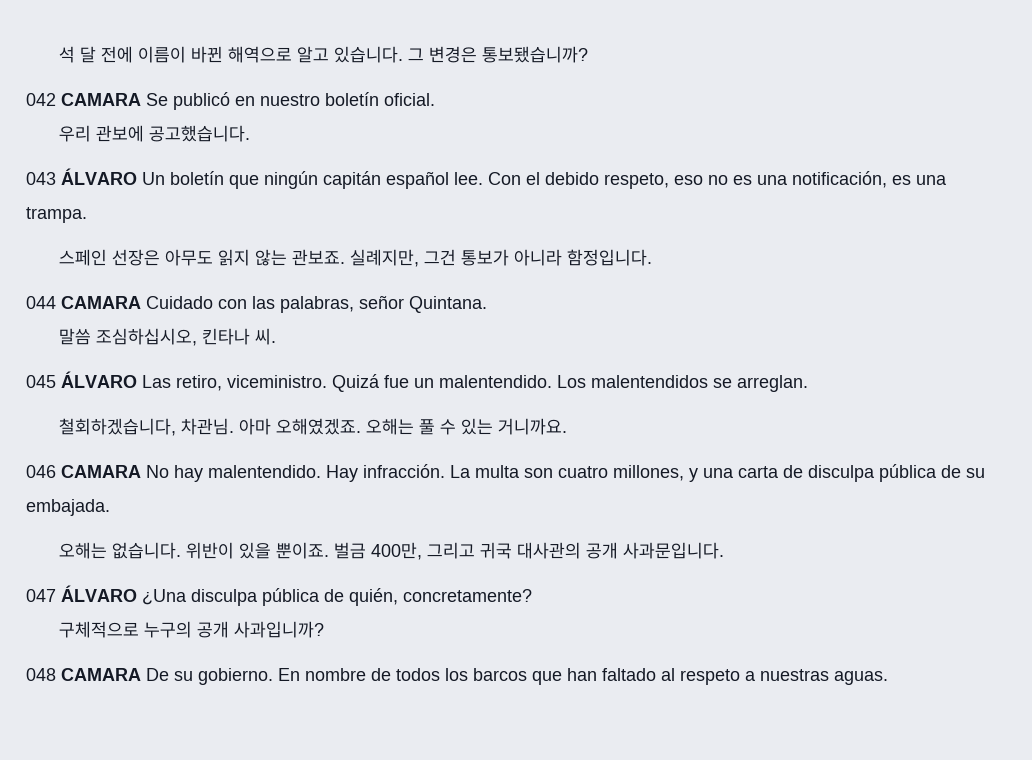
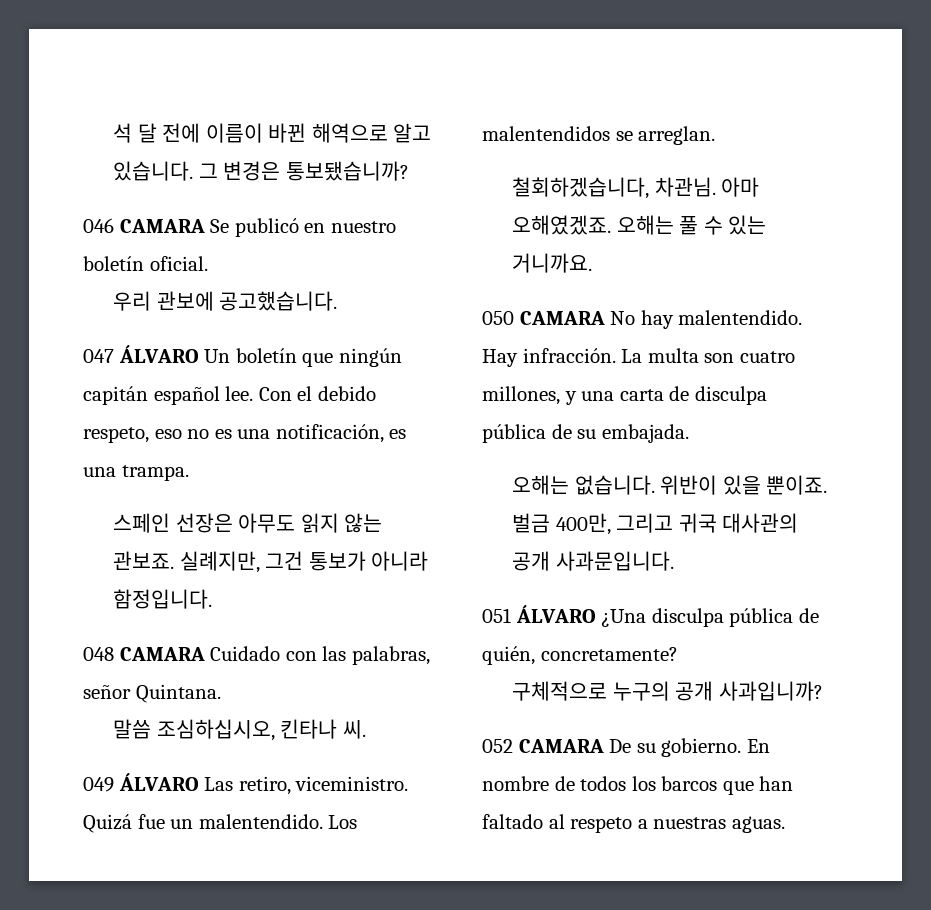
- 042 CAMARA Se publicó en nuestro boletín oficial.
+ 046 CAMARA Se publicó en nuestro boletín oficial.
- 043 ÁLVARO Un boletín que ningún capitán español lee.
+ 047 ÁLVARO Un boletín que ningún capitán español lee.
- 044 CAMARA Cuidado con las palabras, señor Quintana.
+ 048 CAMARA Cuidado con las palabras, señor Quintana.
- 045 ÁLVARO Las retiro, viceministro.
+ 049 ÁLVARO Las retiro, viceministro.
- 046 CAMARA No hay malentendido.
+ 050 CAMARA No hay malentendido.
- 047 ÁLVARO ¿Una disculpa pública de quién, concretamente?
+ 051 ÁLVARO ¿Una disculpa pública de quién, concretamente?
- 048 CAMARA De su gobierno.
+ 052 CAMARA De su gobierno.

